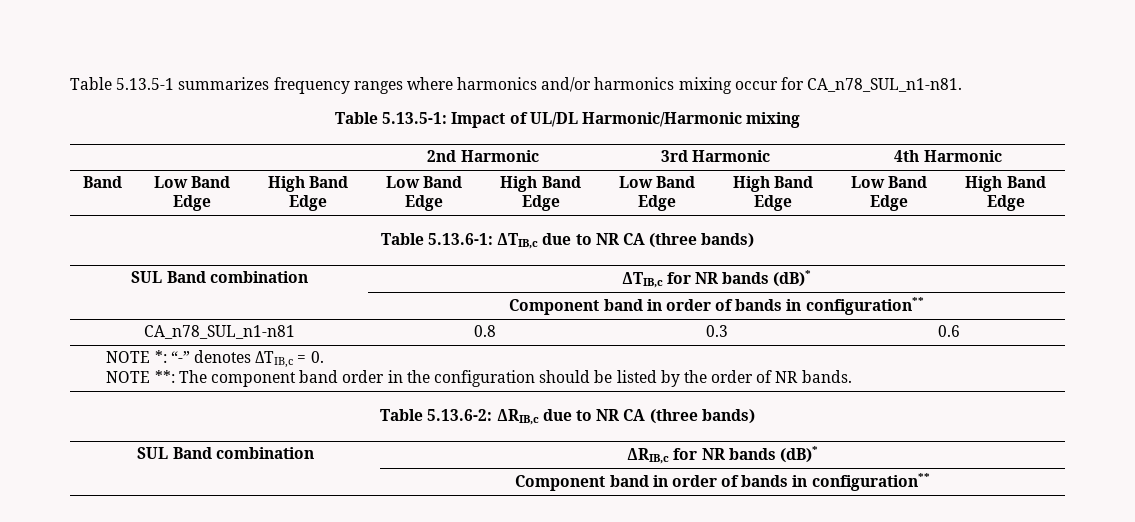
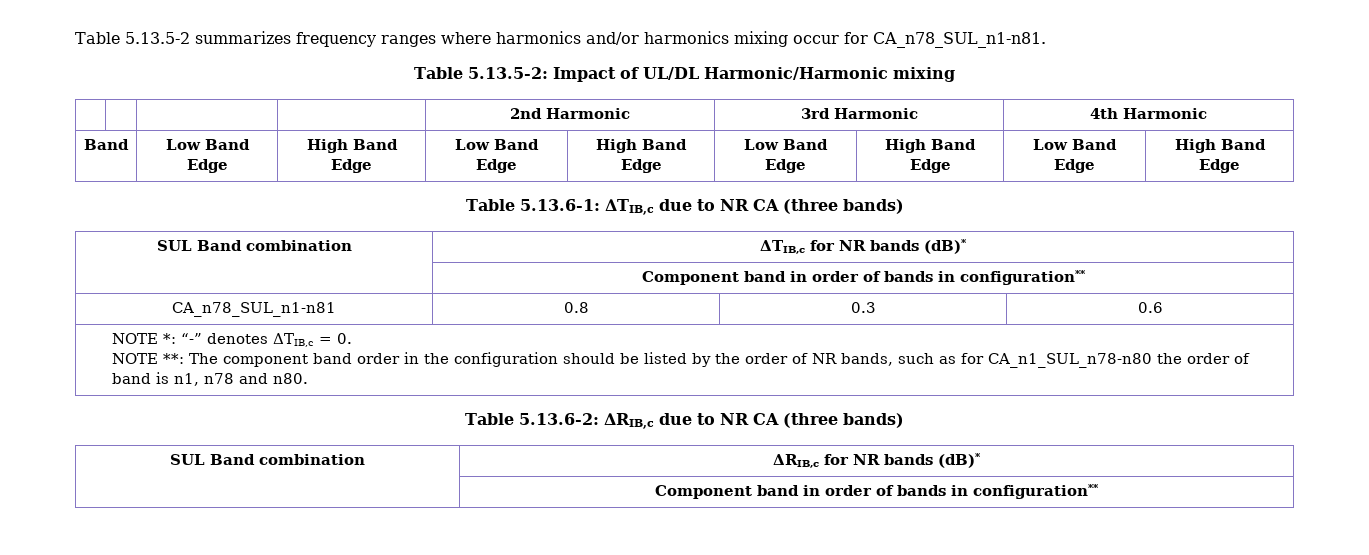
- Table 5.13.5-1 summarizes frequency ranges where harmonics and/or harmonics mixing occur for CA_n78_SUL_n1-n81.
+ Table 5.13.5-2 summarizes frequency ranges where harmonics and/or harmonics mixing occur for CA_n78_SUL_n1-n81.
- Table 5.13.5-1: Impact of UL/DL Harmonic/Harmonic mixing
+ Table 5.13.5-2: Impact of UL/DL Harmonic/Harmonic mixing
  NOTE *: “-” denotes ΔTIB,c = 0.
- NOTE **: The component band order in the configuration should be listed by the order of NR bands.
+ NOTE **: The component band order in the configuration should be listed by the order of NR bands, such as for CA_n1_SUL_n78-n80 the order of band is n1, n78 and n80.

